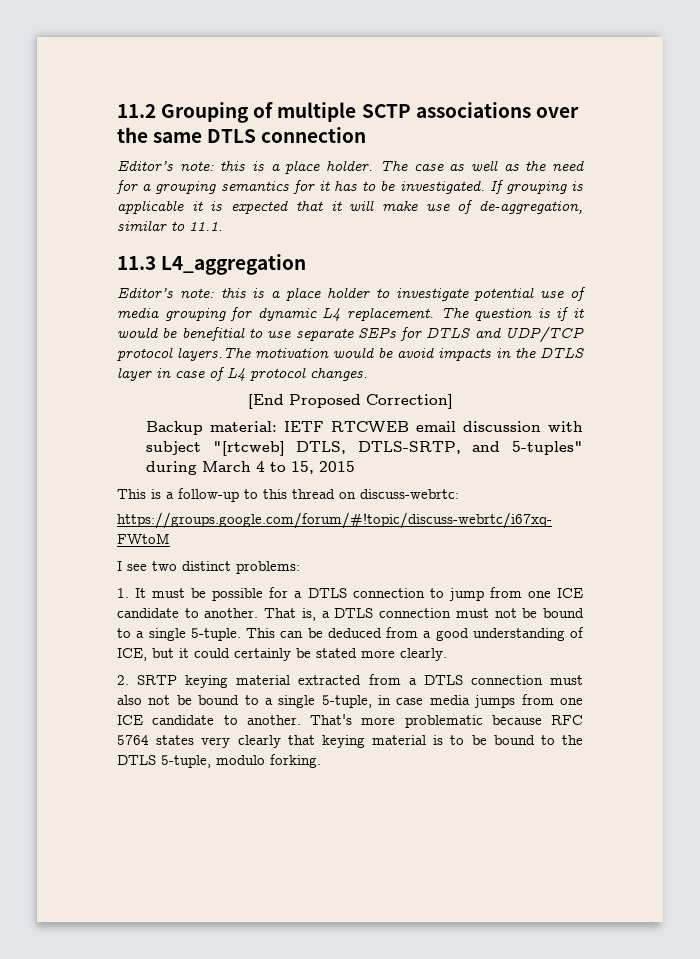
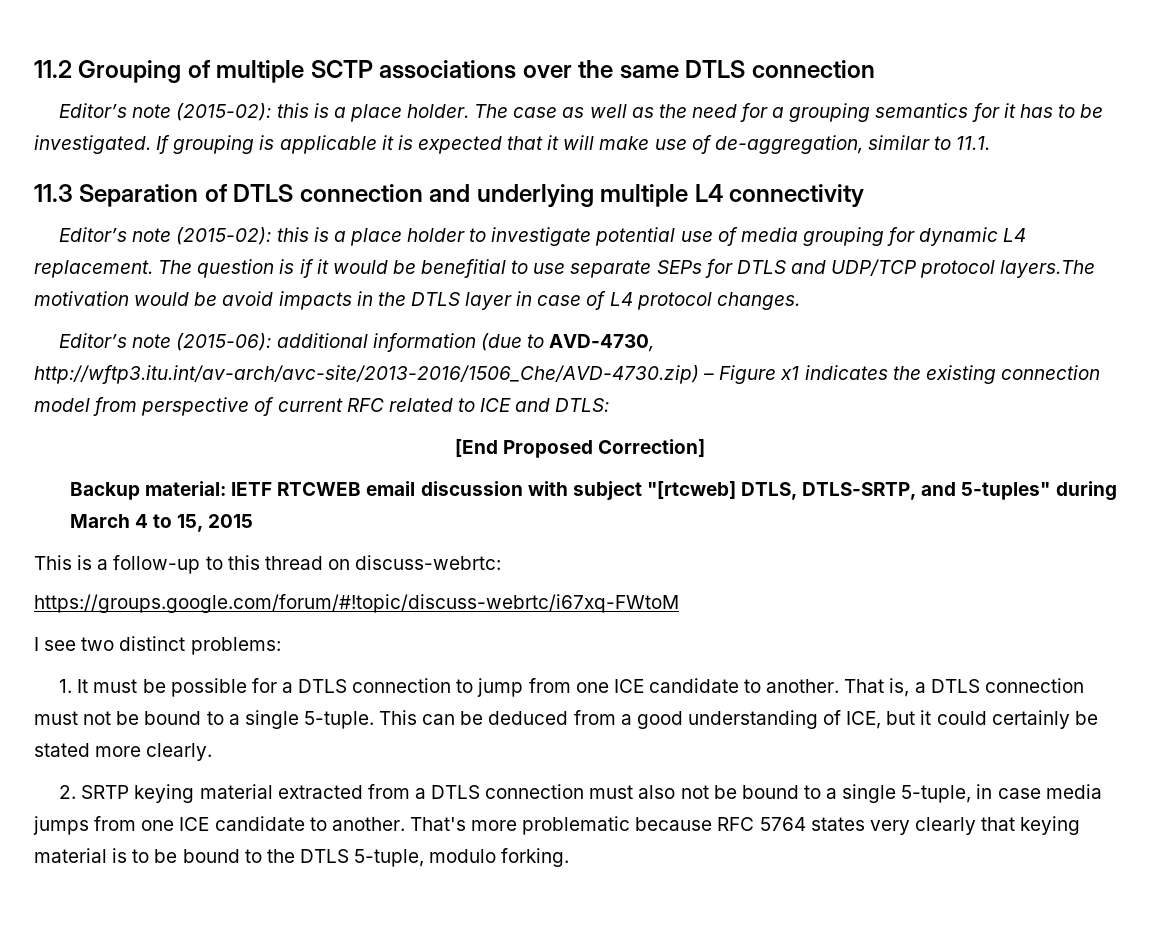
- Editor’s note: this is a place holder.
+ Editor’s note (2015-02): this is a place holder.
- 11.3 L4_aggregation
- Editor’s note: this is a place holder to investigate potential use of media grouping for dynamic L4 replacement.
+ 11.3 Separation of DTLS connection and underlying multiple L4 connectivity
+ Editor’s note (2015-02): this is a place holder to investigate potential use of media grouping for dynamic L4 replacement.
+ Editor’s note (2015-06): additional information (due to AVD-4730, http://wftp3.itu.int/av-arch/avc-site/2013-2016/1506_Che/AVD-4730.zip) – Figure x1 indicates the existing connection model from perspective of current RFC related to ICE and DTLS:

